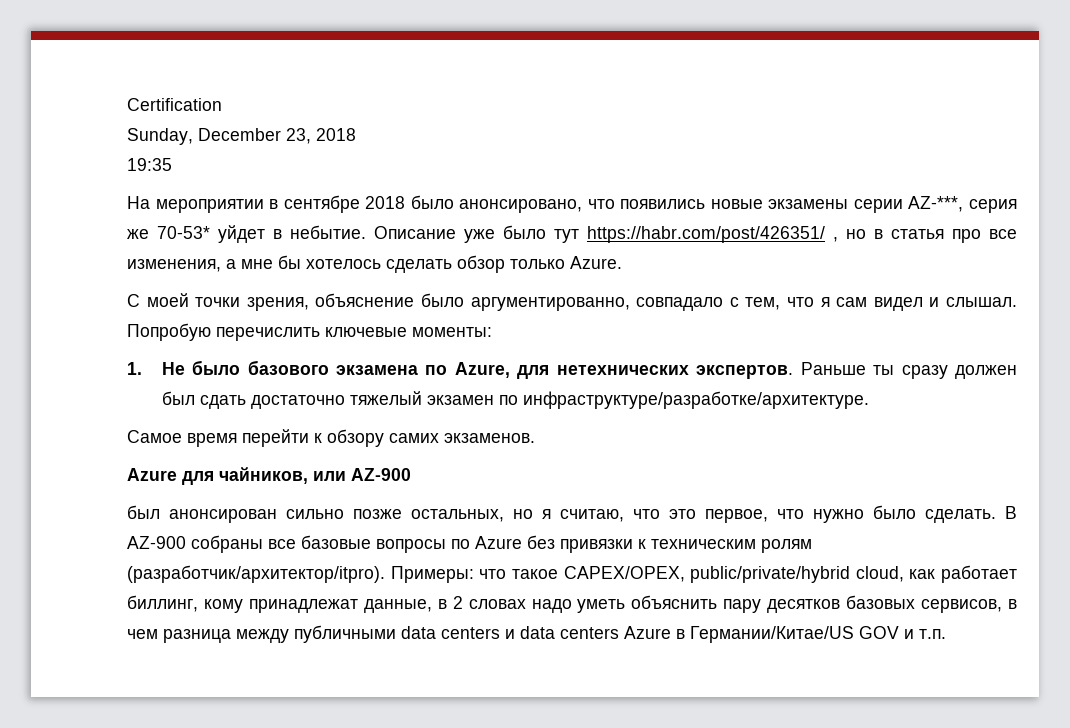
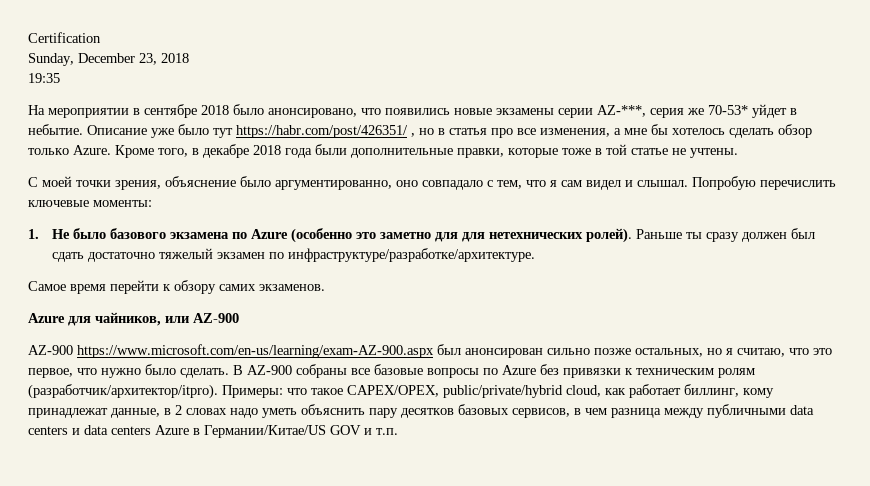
+ Кроме того, в декабре 2018 года были дополнительные правки, которые тоже в той статье не учтены.
- С моей точки зрения, объяснение было аргументированно, совпадало с тем, что я сам видел и слышал.
+ С моей точки зрения, объяснение было аргументированно, оно совпадало с тем, что я сам видел и слышал.
- 1. Не было базового экзамена по Azure, для нетехнических экспертов.
+ 1. Не было базового экзамена по Azure (особенно это заметно для для нетехнических ролей).
- был анонсирован сильно позже остальных, но я считаю, что это первое, что нужно было сделать.
+ AZ-900 https://www.microsoft.com/en-us/learning/exam-AZ-900.aspx был анонсирован сильно позже остальных, но я считаю, что это первое, что нужно было сделать.

